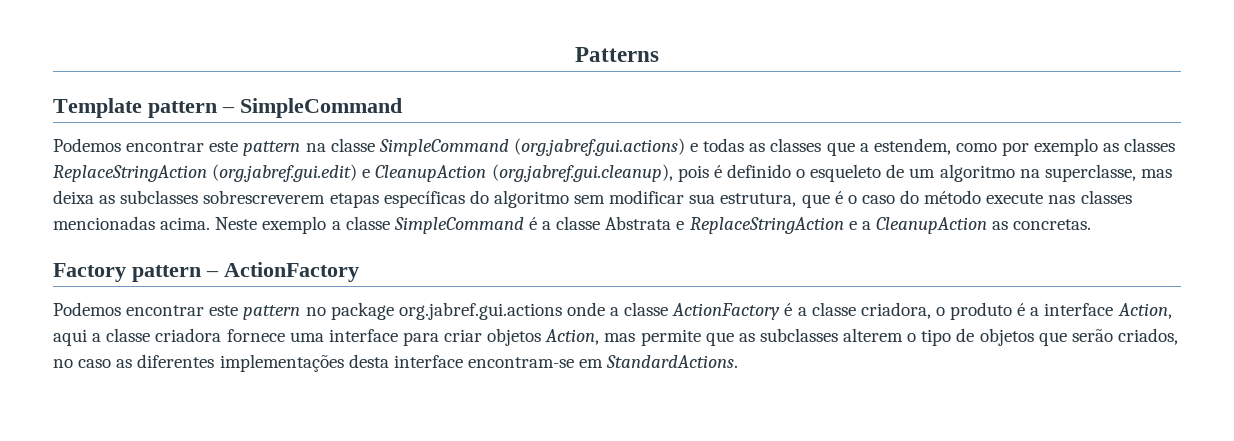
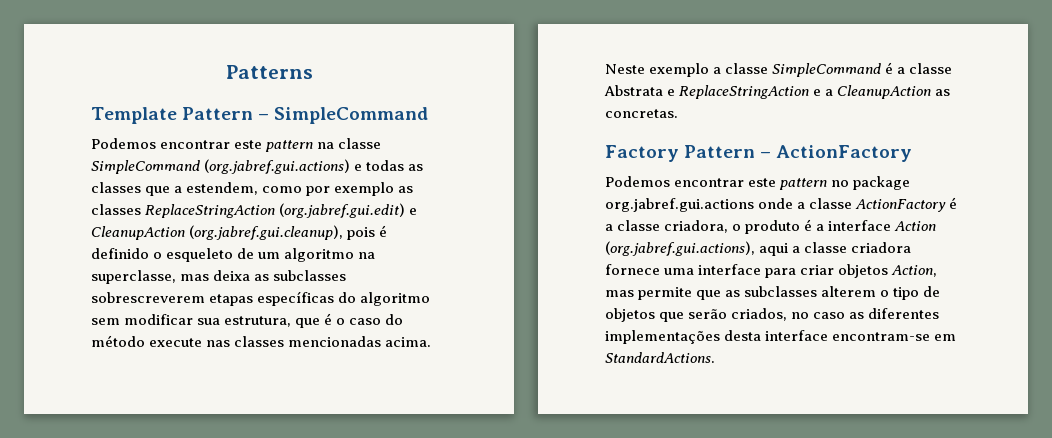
- Template pattern – SimpleCommand
+ Template Pattern – SimpleCommand
- Factory pattern – ActionFactory
+ Factory Pattern – ActionFactory
- Podemos encontrar este pattern no package org.jabref.gui.actions onde a classe ActionFactory é a classe criadora, o produto é a interface Action, aqui a classe criadora fornece uma interface para criar objetos Action, mas permite que as subclasses alterem o tipo de objetos que serão criados, no caso as diferentes implementações desta interface encontram-se em StandardActions.
+ Podemos encontrar este pattern no package org.jabref.gui.actions onde a classe ActionFactory é a classe criadora, o produto é a interface Action (org.jabref.gui.actions), aqui a classe criadora fornece uma interface para criar objetos Action, mas permite que as subclasses alterem o tipo de objetos que serão criados, no caso as diferentes implementações desta interface encontram-se em StandardActions.

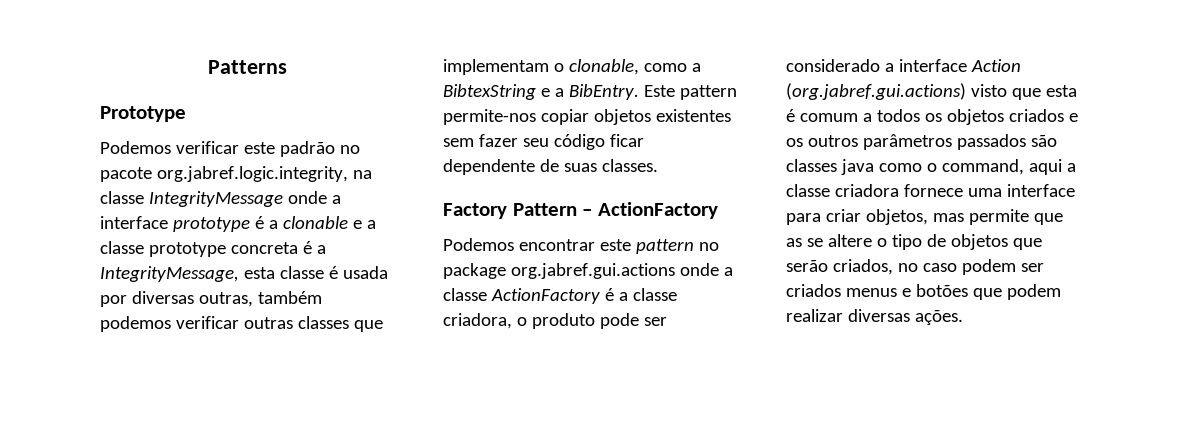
- Template Pattern – SimpleCommand
- Podemos encontrar este pattern na classe SimpleCommand (org.jabref.gui.actions) e todas as classes que a estendem, como por exemplo as classes ReplaceStringAction (org.jabref.gui.edit) e CleanupAction (org.jabref.gui.cleanup), pois é definido o esqueleto de um algoritmo na superclasse, mas deixa as subclasses sobrescreverem etapas específicas do algoritmo sem modificar sua estrutura, que é o caso do método execute nas classes mencionadas acima. Neste exemplo a classe SimpleCommand é a classe Abstrata e ReplaceStringAction e a CleanupAction as concretas.
+ Prototype
+ Podemos verificar este padrão no pacote org.jabref.logic.integrity, na classe IntegrityMessage onde a interface prototype é a clonable e a classe prototype concreta é a IntegrityMessage, esta classe é usada por diversas outras, também podemos verificar outras classes que implementam o clonable, como a BibtexString e a BibEntry. Este pattern permite-nos copiar objetos existentes sem fazer seu código ficar dependente de suas classes.
- Podemos encontrar este pattern no package org.jabref.gui.actions onde a classe ActionFactory é a classe criadora, o produto é a interface Action (org.jabref.gui.actions), aqui a classe criadora fornece uma interface para criar objetos Action, mas permite que as subclasses alterem o tipo de objetos que serão criados, no caso as diferentes implementações desta interface encontram-se em StandardActions.
+ Podemos encontrar este pattern no package org.jabref.gui.actions onde a classe ActionFactory é a classe criadora, o produto pode ser considerado a interface Action (org.jabref.gui.actions) visto que esta é comum a todos os objetos criados e os outros parâmetros passados são classes java como o command, aqui a classe criadora fornece uma interface para criar objetos, mas permite que as se altere o tipo de objetos que serão criados, no caso podem ser criados menus e botões que podem realizar diversas ações.

